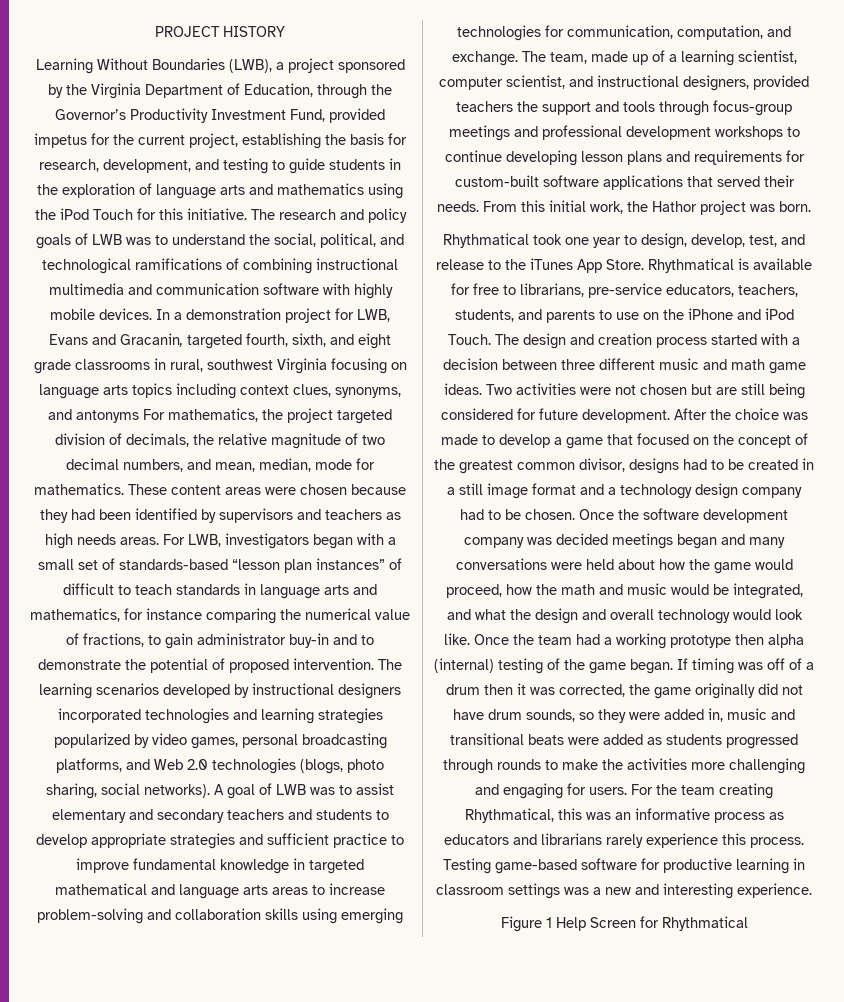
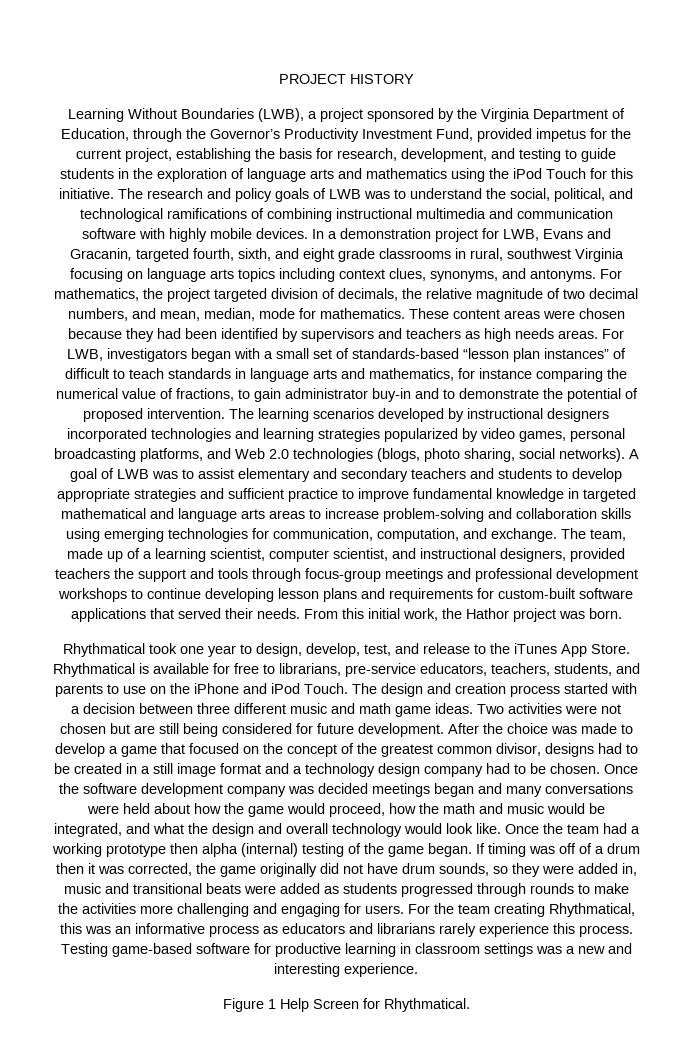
- In a demonstration project for LWB, Evans and Gracanin, targeted fourth, sixth, and eight grade classrooms in rural, southwest Virginia focusing on language arts topics including context clues, synonyms, and antonyms For mathematics, the project targeted division of decimals, the relative magnitude of two decimal numbers, and mean, median, mode for mathematics.
+ In a demonstration project for LWB, Evans and Gracanin, targeted fourth, sixth, and eight grade classrooms in rural, southwest Virginia focusing on language arts topics including context clues, synonyms, and antonyms. For mathematics, the project targeted division of decimals, the relative magnitude of two decimal numbers, and mean, median, mode for mathematics.
- Figure 1 Help Screen for Rhythmatical
+ Figure 1 Help Screen for Rhythmatical.

